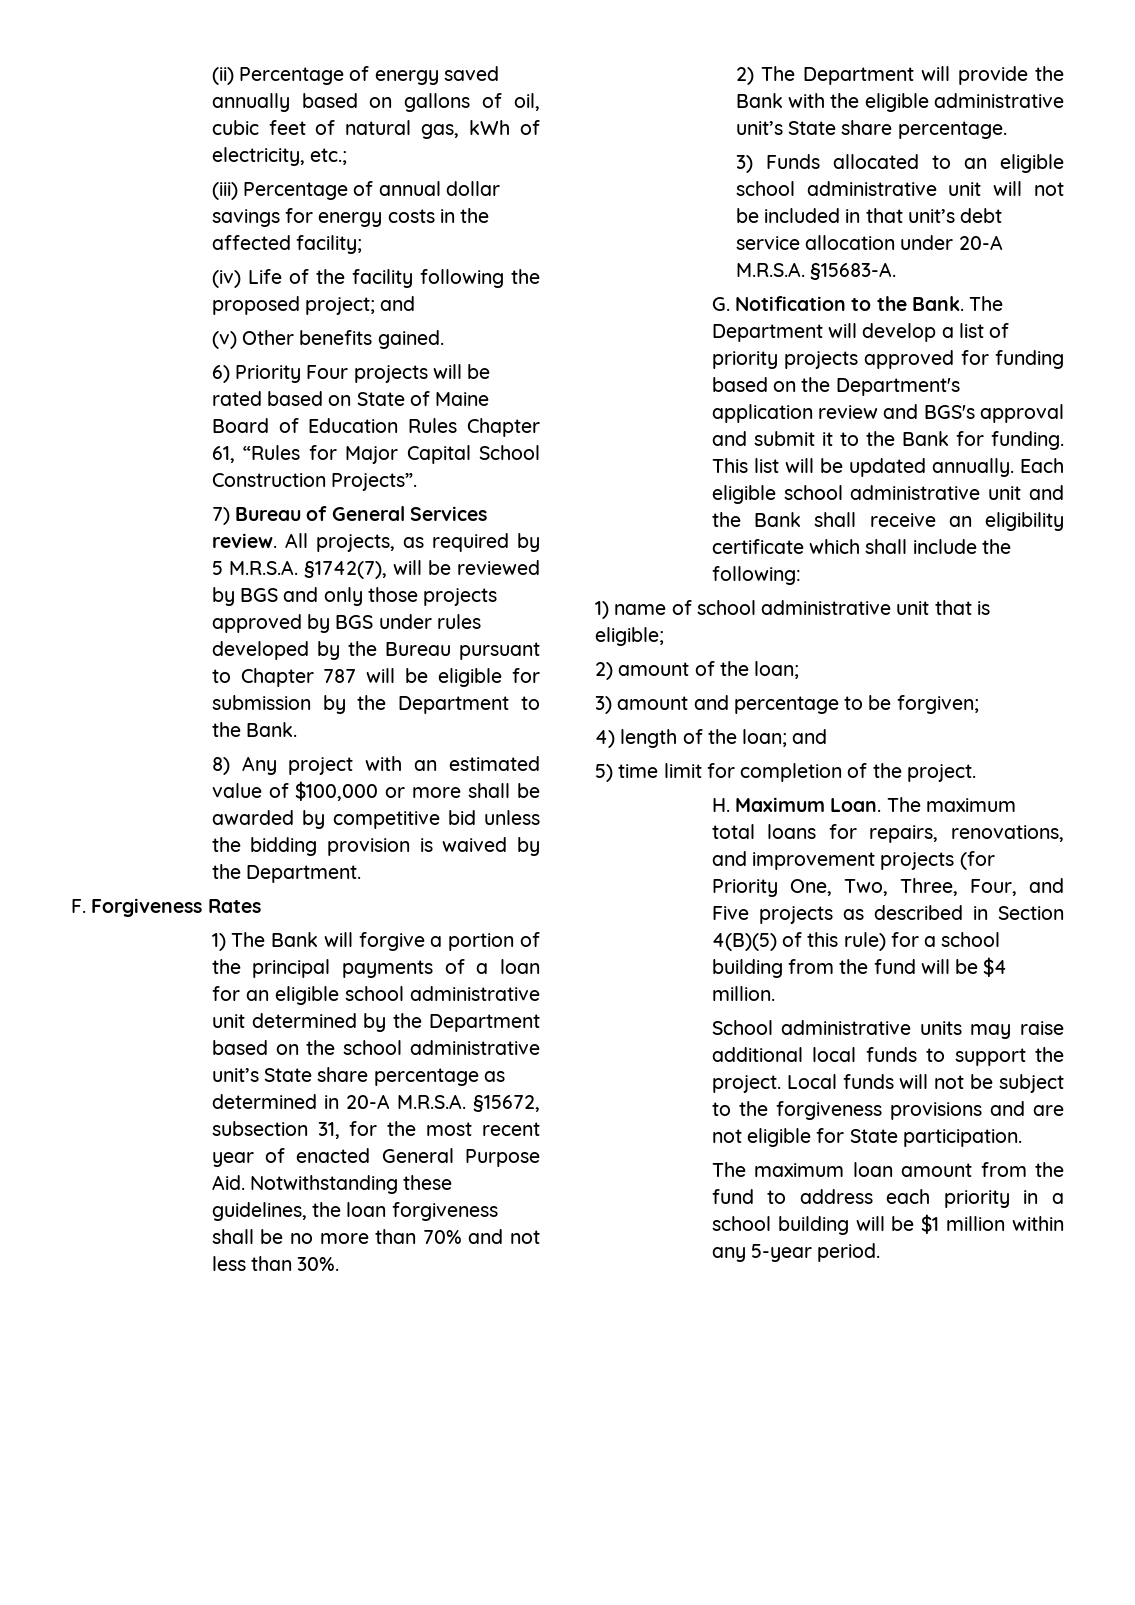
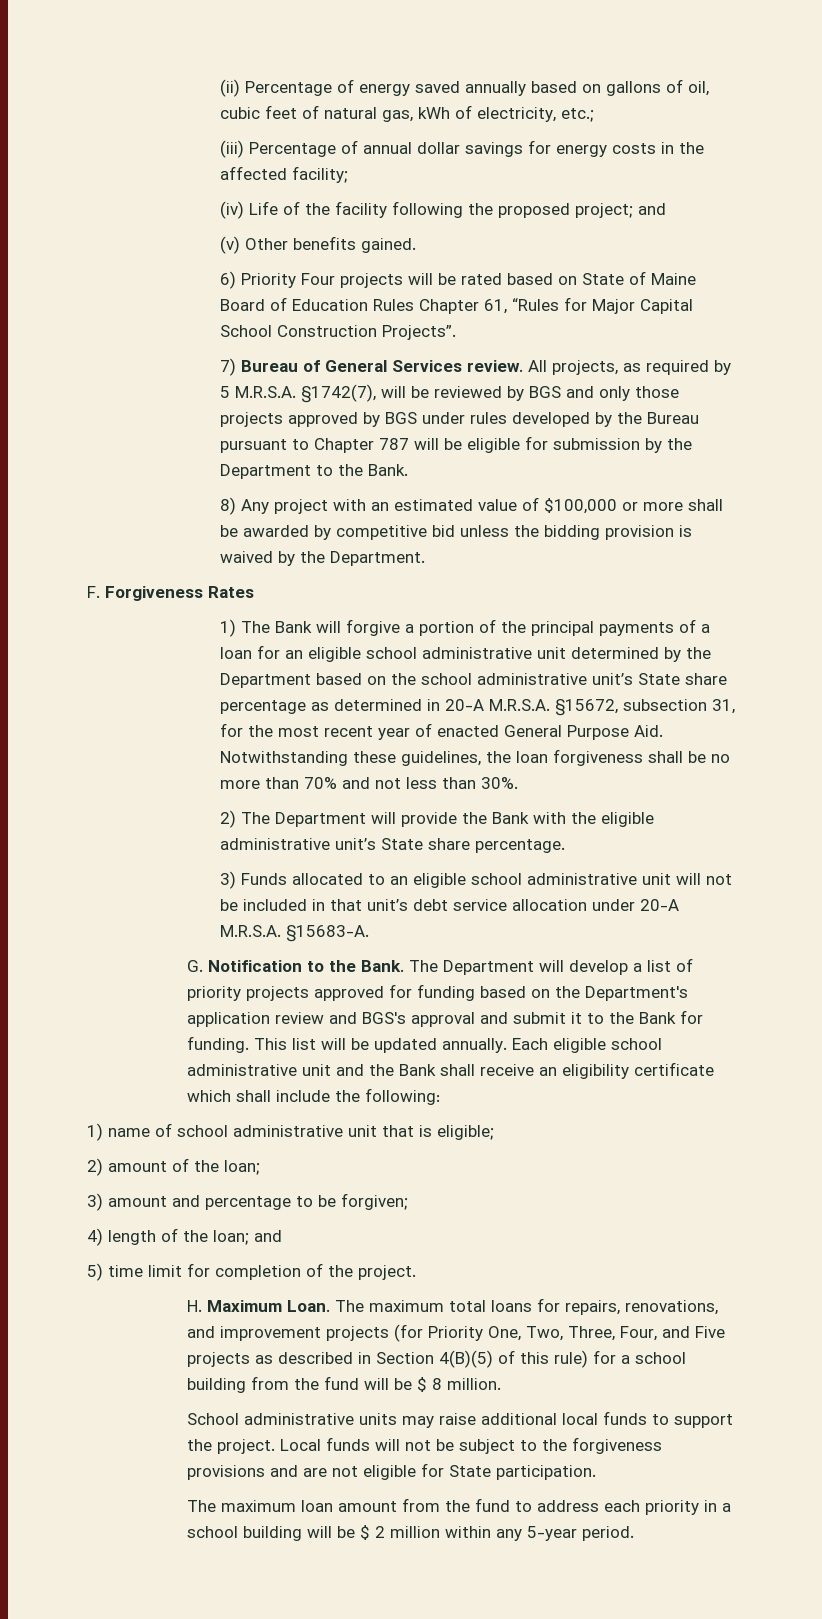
- The maximum total loans for repairs, renovations, and improvement projects (for Priority One, Two, Three, Four, and Five projects as described in Section 4(B)(5) of this rule) for a school building from the fund will be $4 million.
+ The maximum total loans for repairs, renovations, and improvement projects (for Priority One, Two, Three, Four, and Five projects as described in Section 4(B)(5) of this rule) for a school building from the fund will be $ 8 million.
- The maximum loan amount from the fund to address each priority in a school building will be $1 million within any 5-year period.
+ The maximum loan amount from the fund to address each priority in a school building will be $ 2 million within any 5-year period.

